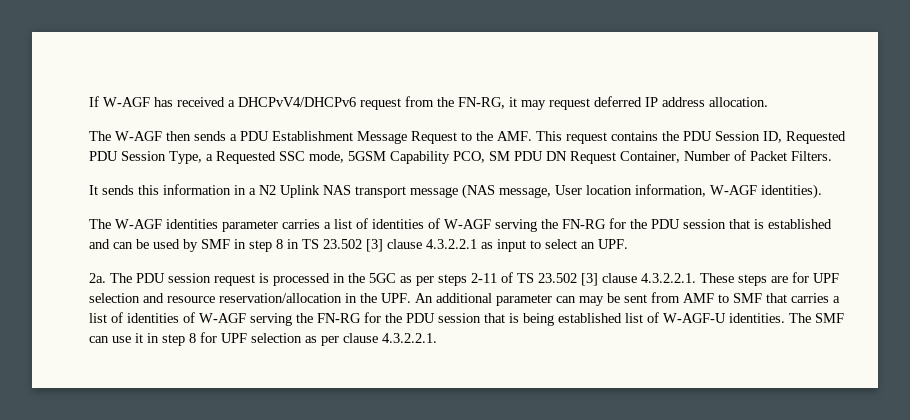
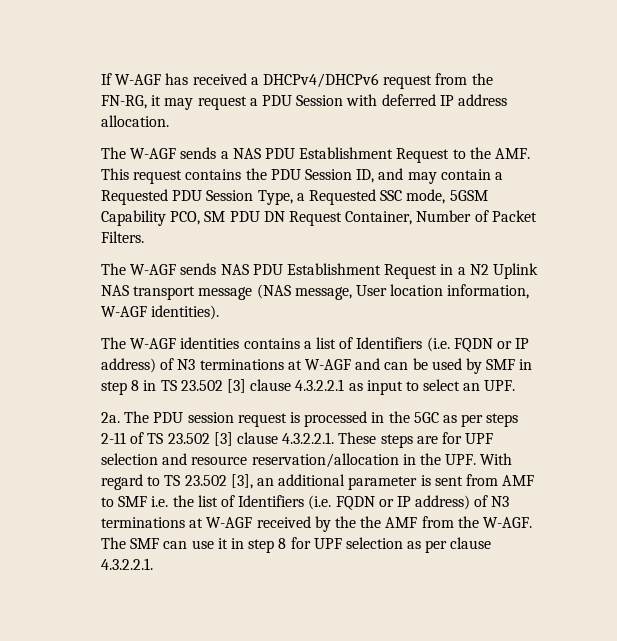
- If W-AGF has received a DHCPvV4/DHCPv6 request from the FN-RG, it may request deferred IP address allocation.
+ If W-AGF has received a DHCPv4/DHCPv6 request from the FN-RG, it may request a PDU Session with deferred IP address allocation.
- The W-AGF then sends a PDU Establishment Message Request to the AMF. This request contains the PDU Session ID, Requested PDU Session Type, a Requested SSC mode, 5GSM Capability PCO, SM PDU DN Request Container, Number of Packet Filters.
+ The W-AGF sends a NAS PDU Establishment Request to the AMF. This request contains the PDU Session ID, and may contain a Requested PDU Session Type, a Requested SSC mode, 5GSM Capability PCO, SM PDU DN Request Container, Number of Packet Filters.
- It sends this information in a N2 Uplink NAS transport message (NAS message, User location information, W-AGF identities).
+ The W-AGF sends NAS PDU Establishment Request in a N2 Uplink NAS transport message (NAS message, User location information, W-AGF identities).
- The W-AGF identities parameter carries a list of identities of W-AGF serving the FN-RG for the PDU session that is established and can be used by SMF in step 8 in TS 23.502 [3] clause 4.3.2.2.1 as input to select an UPF.
+ The W-AGF identities contains a list of Identifiers (i.e. FQDN or IP address) of N3 terminations at W-AGF and can be used by SMF in step 8 in TS 23.502 [3] clause 4.3.2.2.1 as input to select an UPF.
- The PDU session request is processed in the 5GC as per steps 2-11 of TS 23.502 [3] clause 4.3.2.2.1. These steps are for UPF selection and resource reservation/allocation in the UPF. An additional parameter can may be sent from AMF to SMF that carries a list of identities of W-AGF serving the FN-RG for the PDU session that is being established list of W-AGF-U identities.
+ The PDU session request is processed in the 5GC as per steps 2-11 of TS 23.502 [3] clause 4.3.2.2.1. These steps are for UPF selection and resource reservation/allocation in the UPF. With regard to TS 23.502 [3], an additional parameter is sent from AMF to SMF i.e. the list of Identifiers (i.e. FQDN or IP address) of N3 terminations at W-AGF received by the the AMF from the W-AGF.

